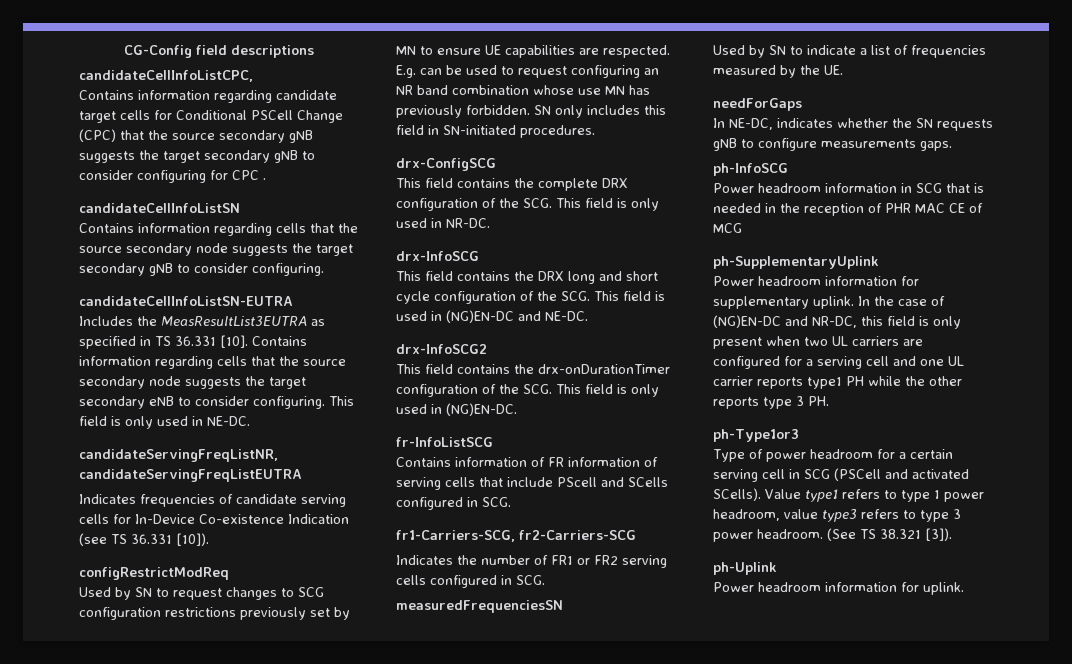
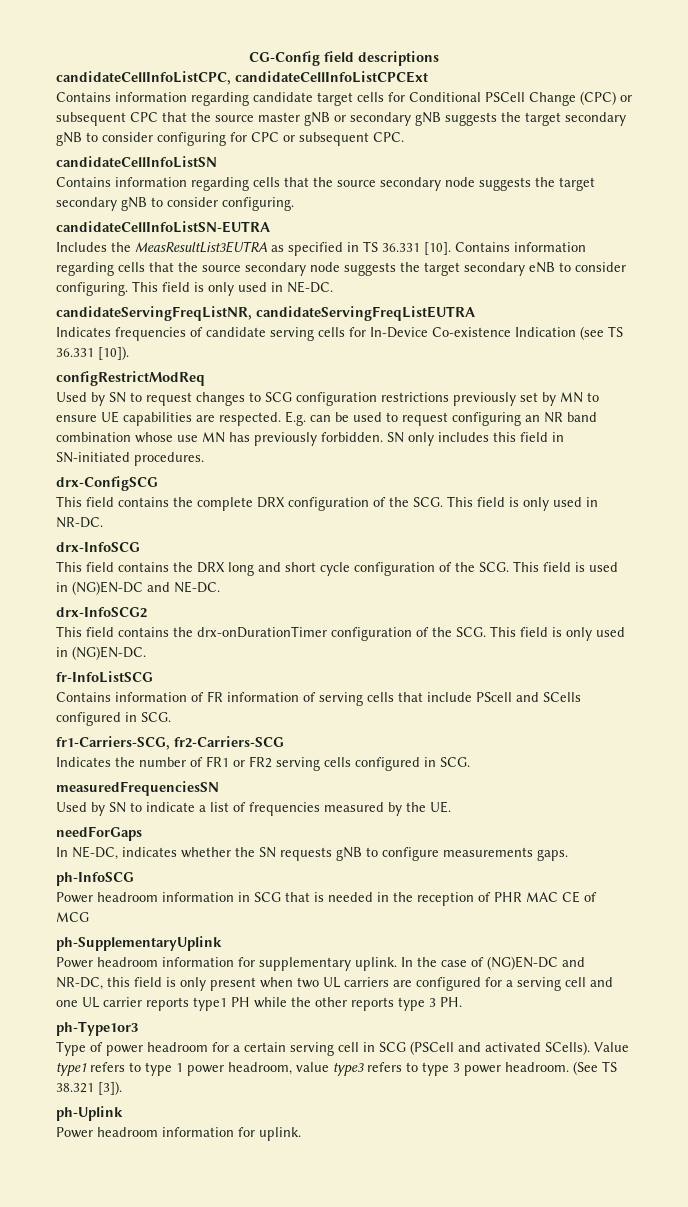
- candidateCellInfoListCPC,
+ candidateCellInfoListCPC, candidateCellInfoListCPCExt
- Contains information regarding candidate target cells for Conditional PSCell Change (CPC) that the source secondary gNB suggests the target secondary gNB to consider configuring for CPC .
+ Contains information regarding candidate target cells for Conditional PSCell Change (CPC) or subsequent CPC that the source master gNB or secondary gNB suggests the target secondary gNB to consider configuring for CPC or subsequent CPC.

